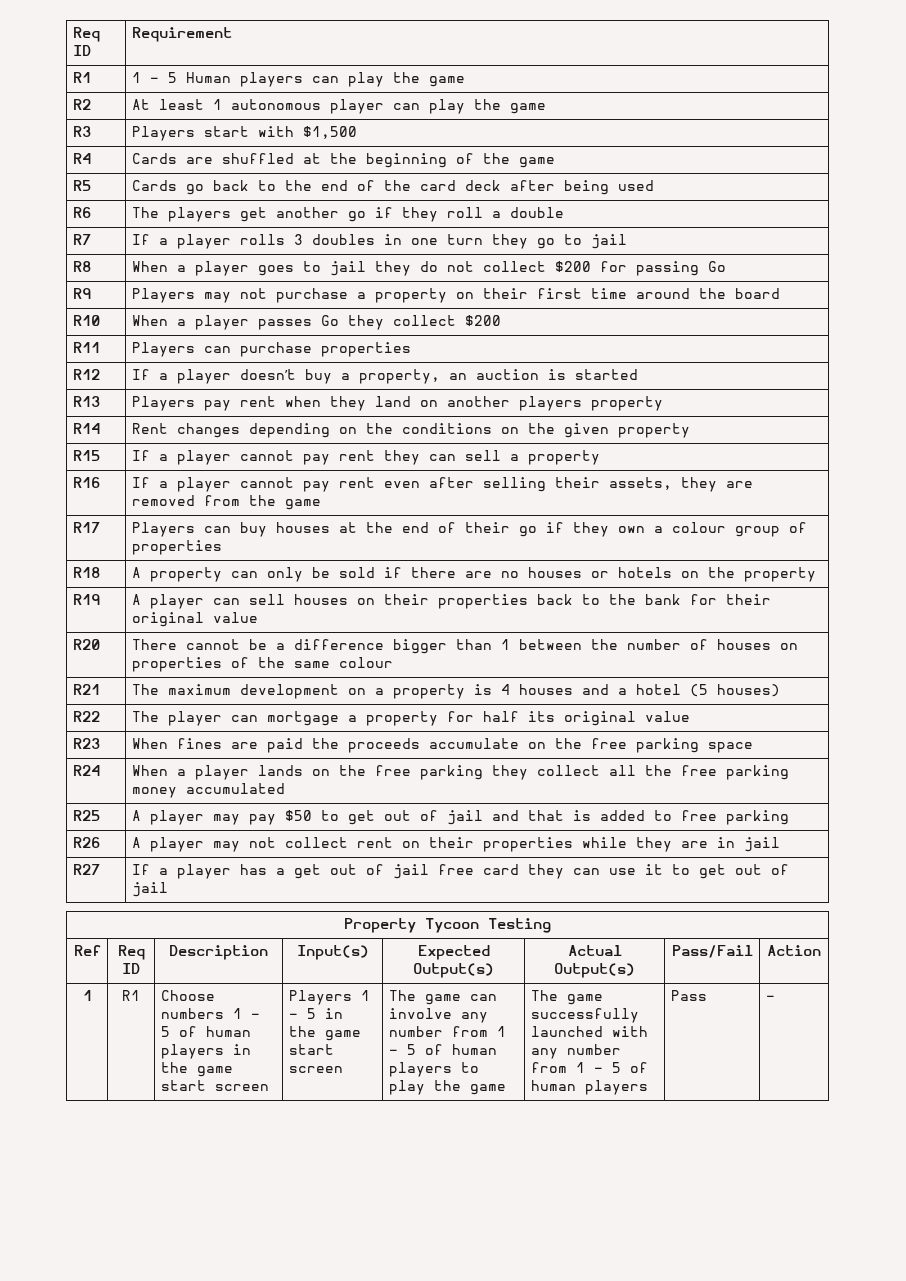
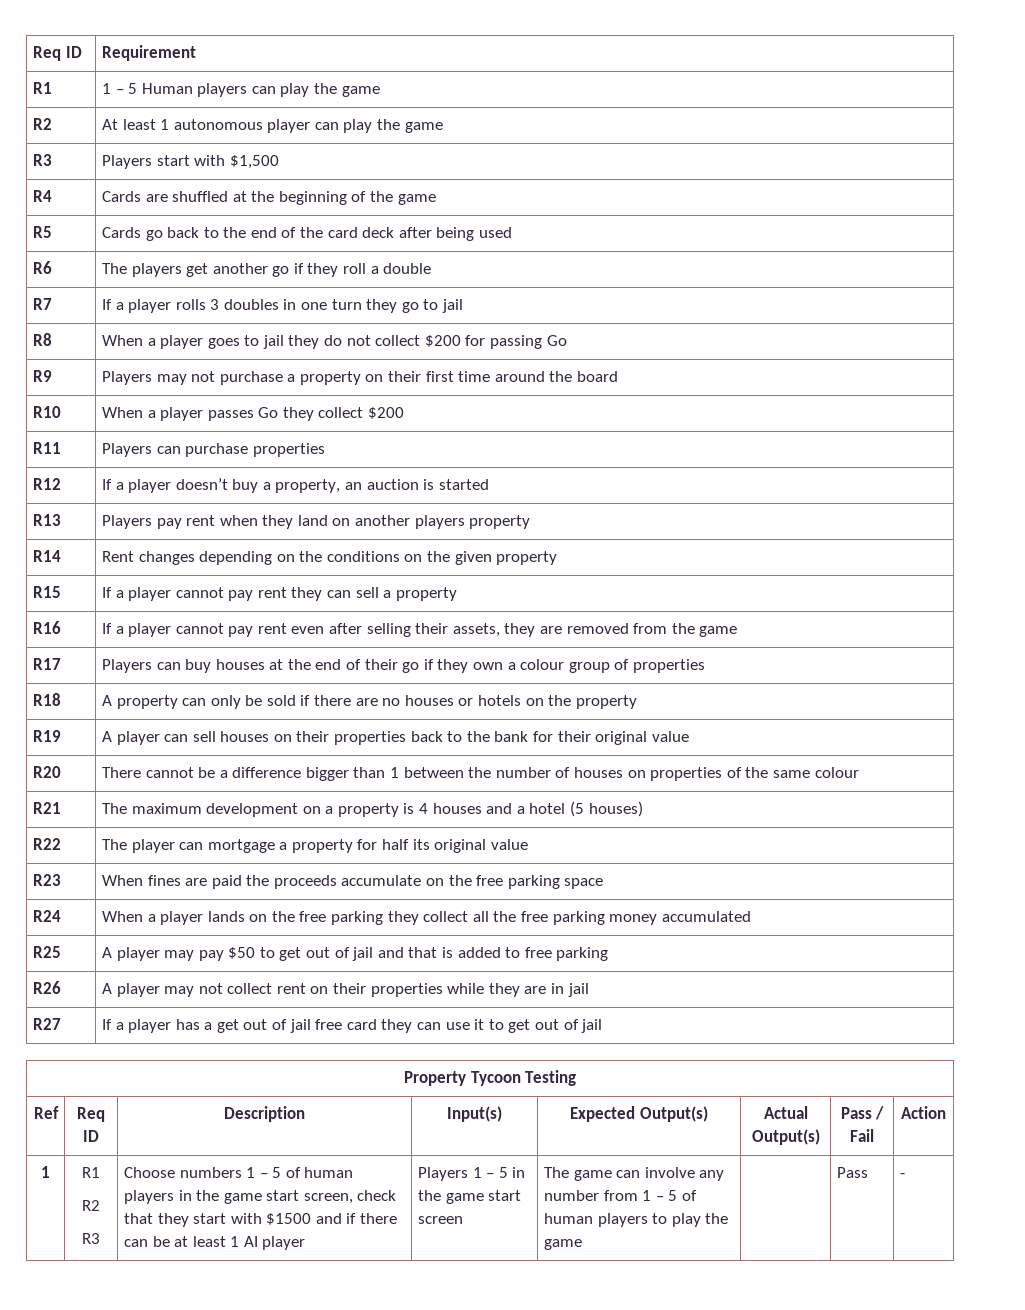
- Ref | Req ID | Description | Input(s) | Expected Output(s) | Actual Output(s) | Pass/Fail | Action
+ Ref | Req ID | Description | Input(s) | Expected Output(s) | Actual Output(s) | Pass / Fail | Action
  1 | R1
+ R2
+ R3
- Choose numbers 1 – 5 of human players in the game start screen
+ Choose numbers 1 – 5 of human players in the game start screen, check that they start with $1500 and if there can be at least 1 AI player
- The game successfully launched with any number from 1 – 5 of human players

